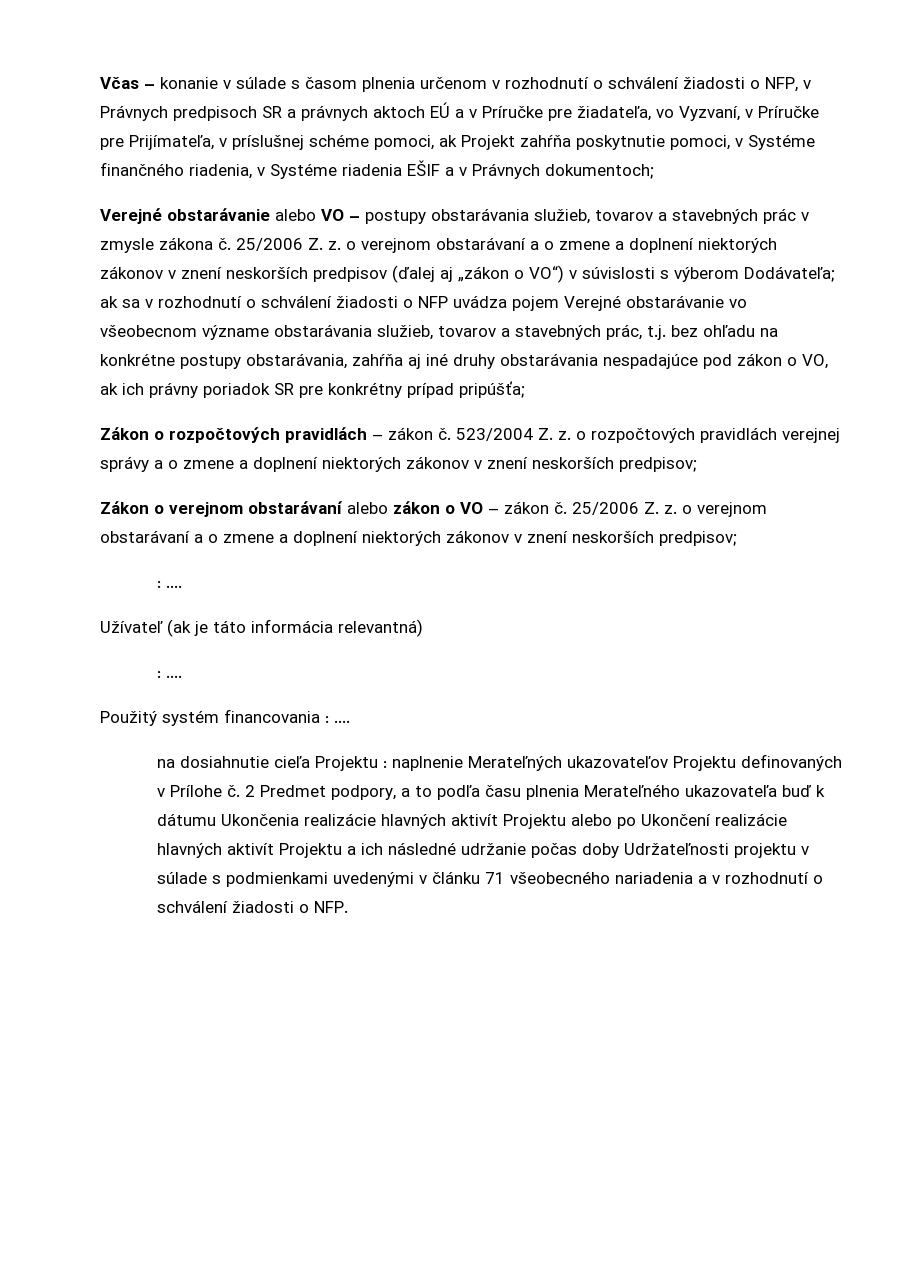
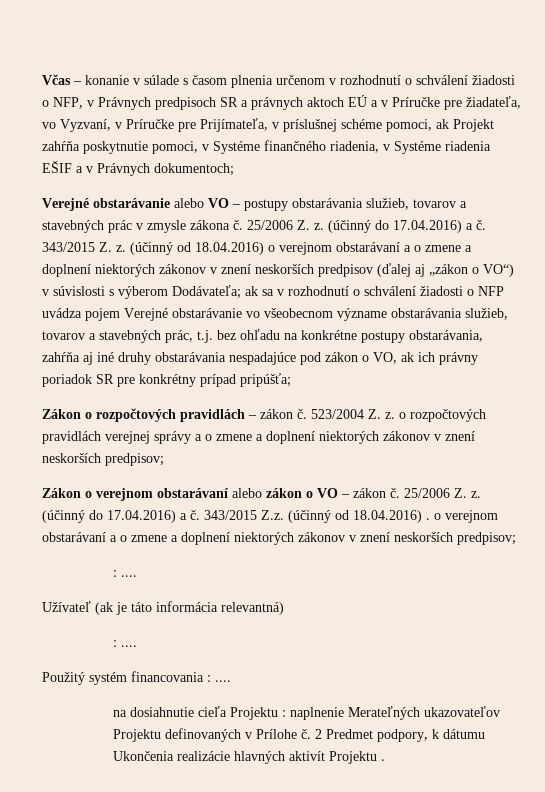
- 25/2006 Z. z. o verejnom obstarávaní a o zmene a doplnení niektorých zákonov v znení neskorších predpisov (ďalej aj „zákon o VO“) v súvislosti s výberom Dodávateľa;
+ 25/2006 Z. z. (účinný do 17.04.2016) a č. 343/2015 Z. z. (účinný od 18.04.2016) o verejnom obstarávaní a o zmene a doplnení niektorých zákonov v znení neskorších predpisov (ďalej aj „zákon o VO“) v súvislosti s výberom Dodávateľa;
- 25/2006 Z. z. o verejnom obstarávaní a o zmene a doplnení niektorých zákonov v znení neskorších predpisov;
+ 25/2006 Z. z. (účinný do 17.04.2016) a č. 343/2015 Z.z. (účinný od 18.04.2016) . o verejnom obstarávaní a o zmene a doplnení niektorých zákonov v znení neskorších predpisov;
- 2 Predmet podpory, a to podľa času plnenia Merateľného ukazovateľa buď k dátumu Ukončenia realizácie hlavných aktivít Projektu alebo po Ukončení realizácie hlavných aktivít Projektu a ich následné udržanie počas doby Udržateľnosti projektu v súlade s podmienkami uvedenými v článku 71 všeobecného nariadenia a v rozhodnutí o schválení žiadosti o NFP.
+ 2 Predmet podpory, k dátumu Ukončenia realizácie hlavných aktivít Projektu .

